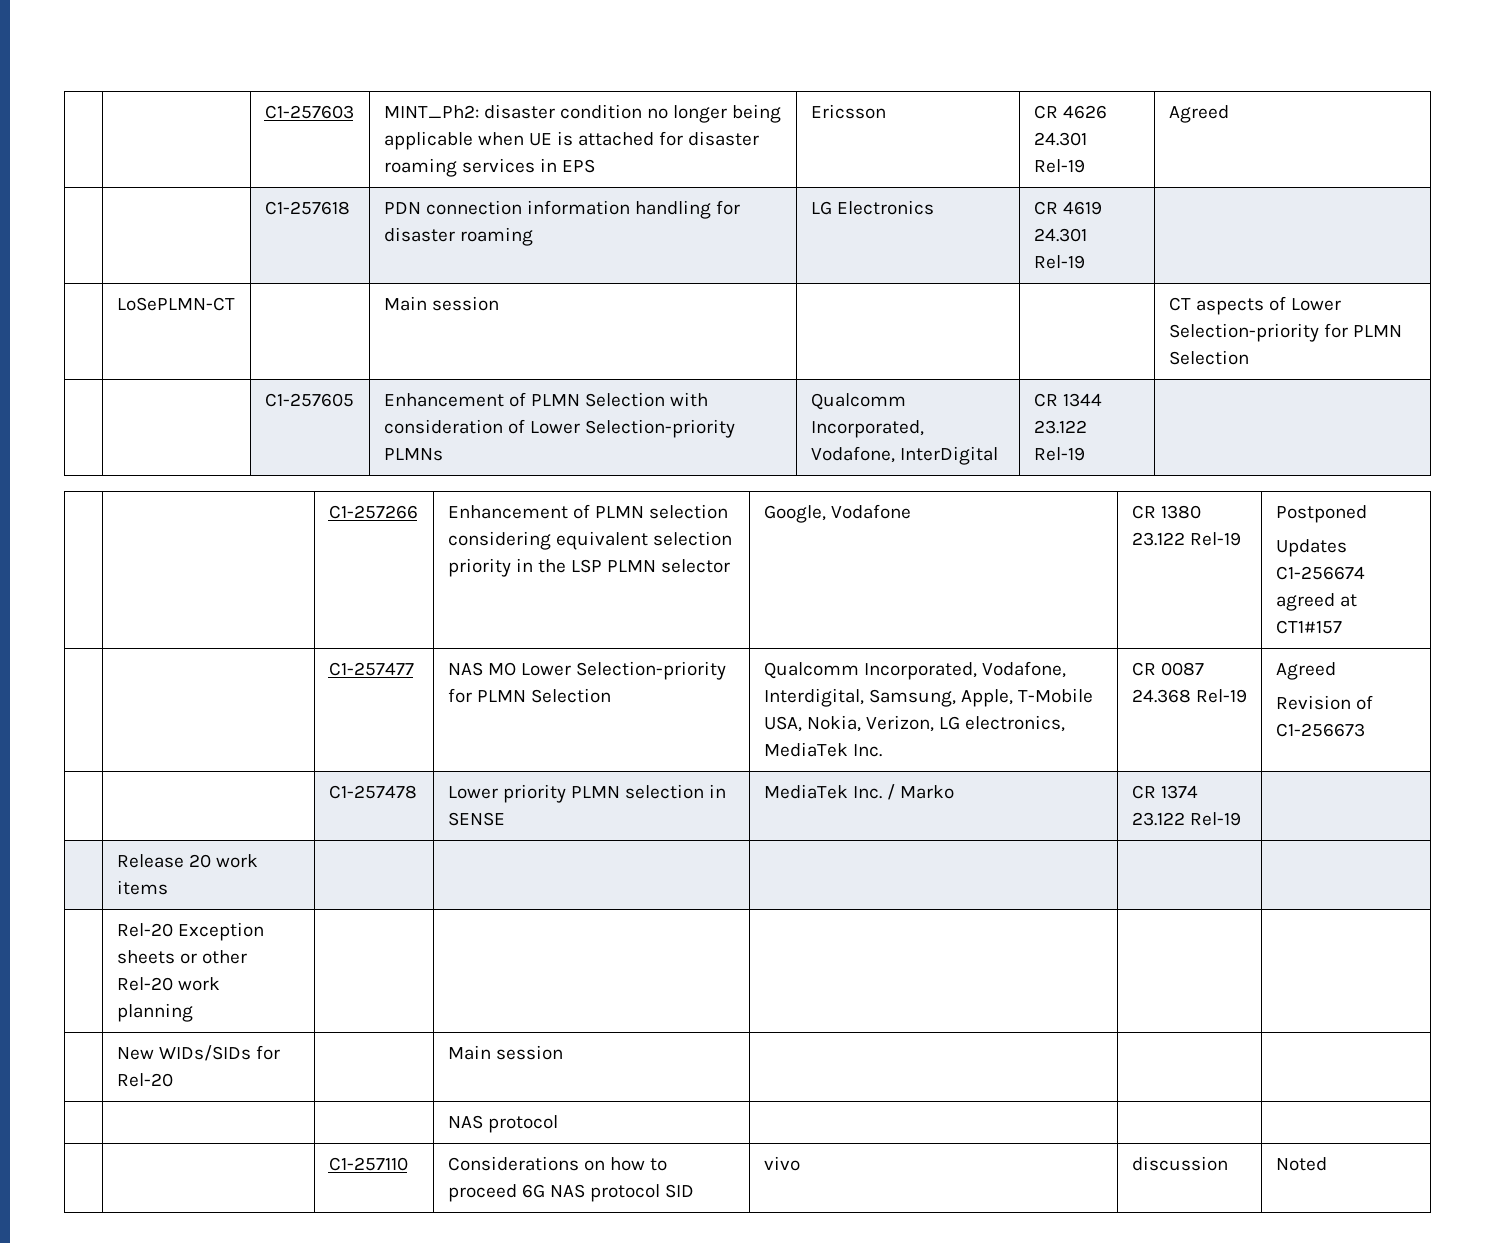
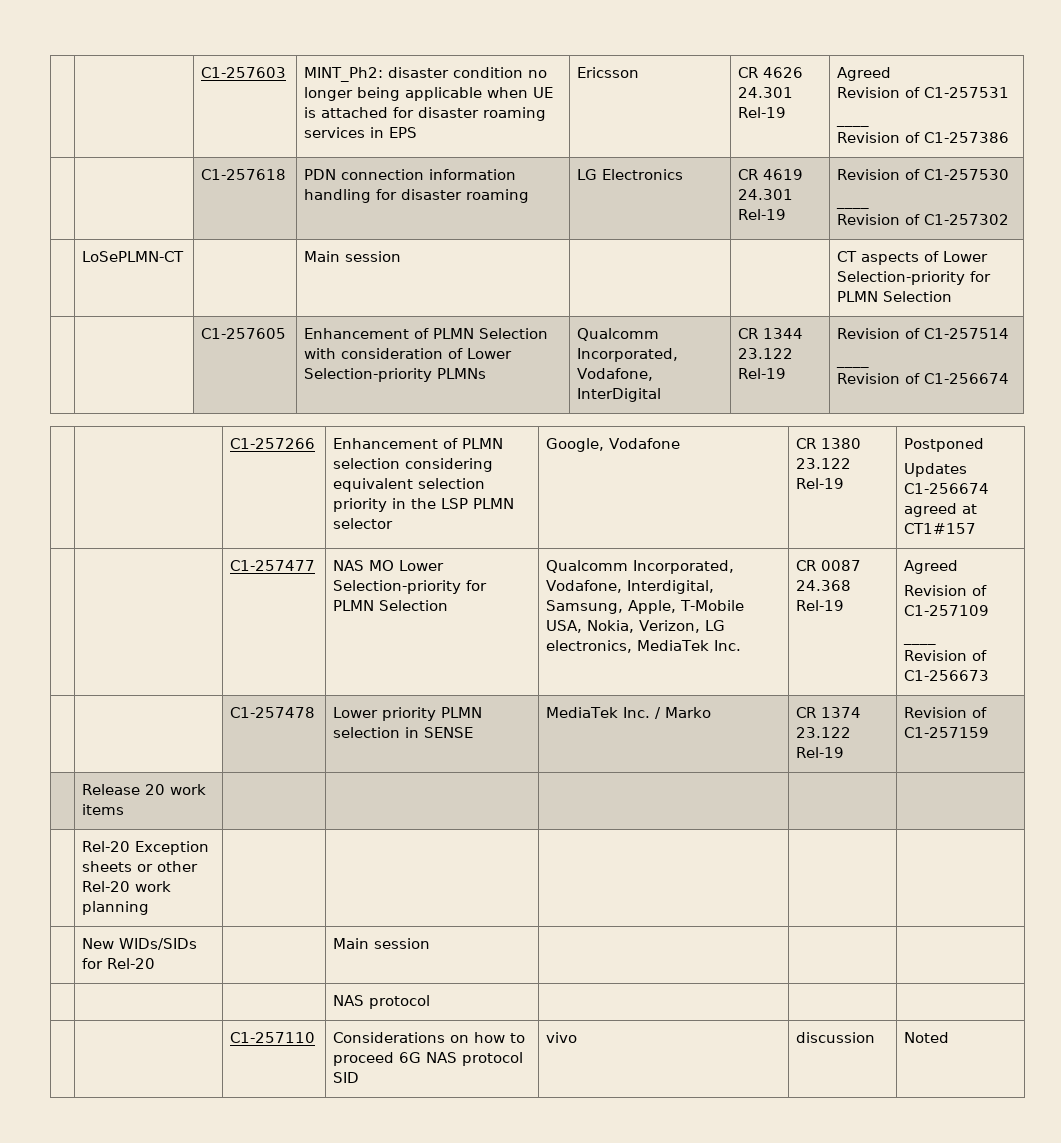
  | | C1-257603 | MINT_Ph2: disaster condition no longer being applicable when UE is attached for disaster roaming services in EPS | Ericsson | CR 4626 24.301 Rel-19 | Agreed
+ Revision of C1-257531
+ ____
+ Revision of C1-257386
- | | C1-257618 | PDN connection information handling for disaster roaming | LG Electronics | CR 4619 24.301 Rel-19 |
+ | | C1-257618 | PDN connection information handling for disaster roaming | LG Electronics | CR 4619 24.301 Rel-19 | Revision of C1-257530
+ ____
+ Revision of C1-257302
- | | C1-257605 | Enhancement of PLMN Selection with consideration of Lower Selection-priority PLMNs | Qualcomm Incorporated, Vodafone, InterDigital | CR 1344 23.122 Rel-19 |
+ | | C1-257605 | Enhancement of PLMN Selection with consideration of Lower Selection-priority PLMNs | Qualcomm Incorporated, Vodafone, InterDigital | CR 1344 23.122 Rel-19 | Revision of C1-257514
+ ____
+ Revision of C1-256674
  | | C1-257477 | NAS MO Lower Selection-priority for PLMN Selection | Qualcomm Incorporated, Vodafone, Interdigital, Samsung, Apple, T-Mobile USA, Nokia, Verizon, LG electronics, MediaTek Inc. | CR 0087 24.368 Rel-19 | Agreed
+ Revision of C1-257109
+ ____
- | | C1-257478 | Lower priority PLMN selection in SENSE | MediaTek Inc. / Marko | CR 1374 23.122 Rel-19 |
+ | | C1-257478 | Lower priority PLMN selection in SENSE | MediaTek Inc. / Marko | CR 1374 23.122 Rel-19 | Revision of C1-257159

